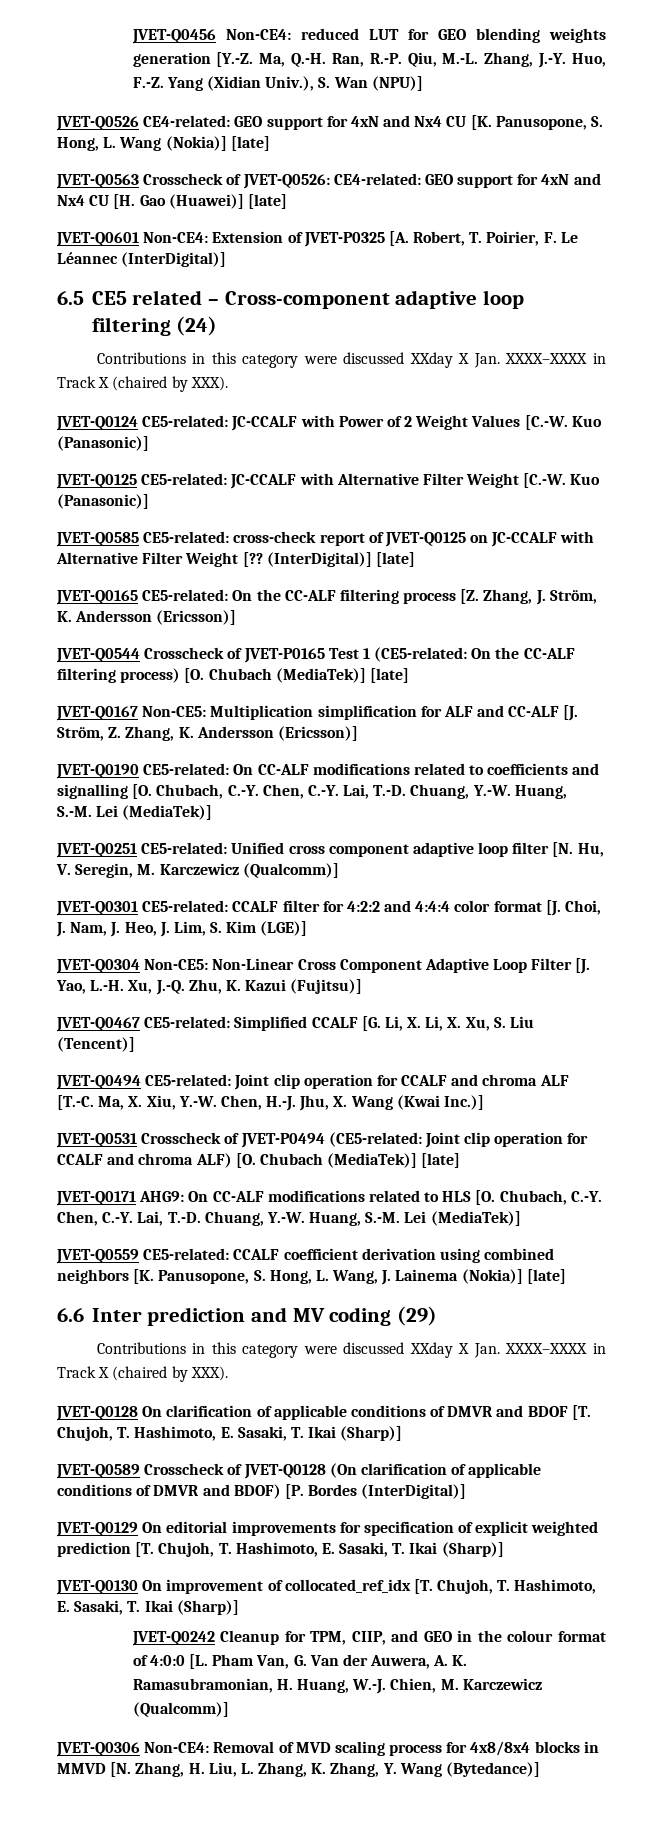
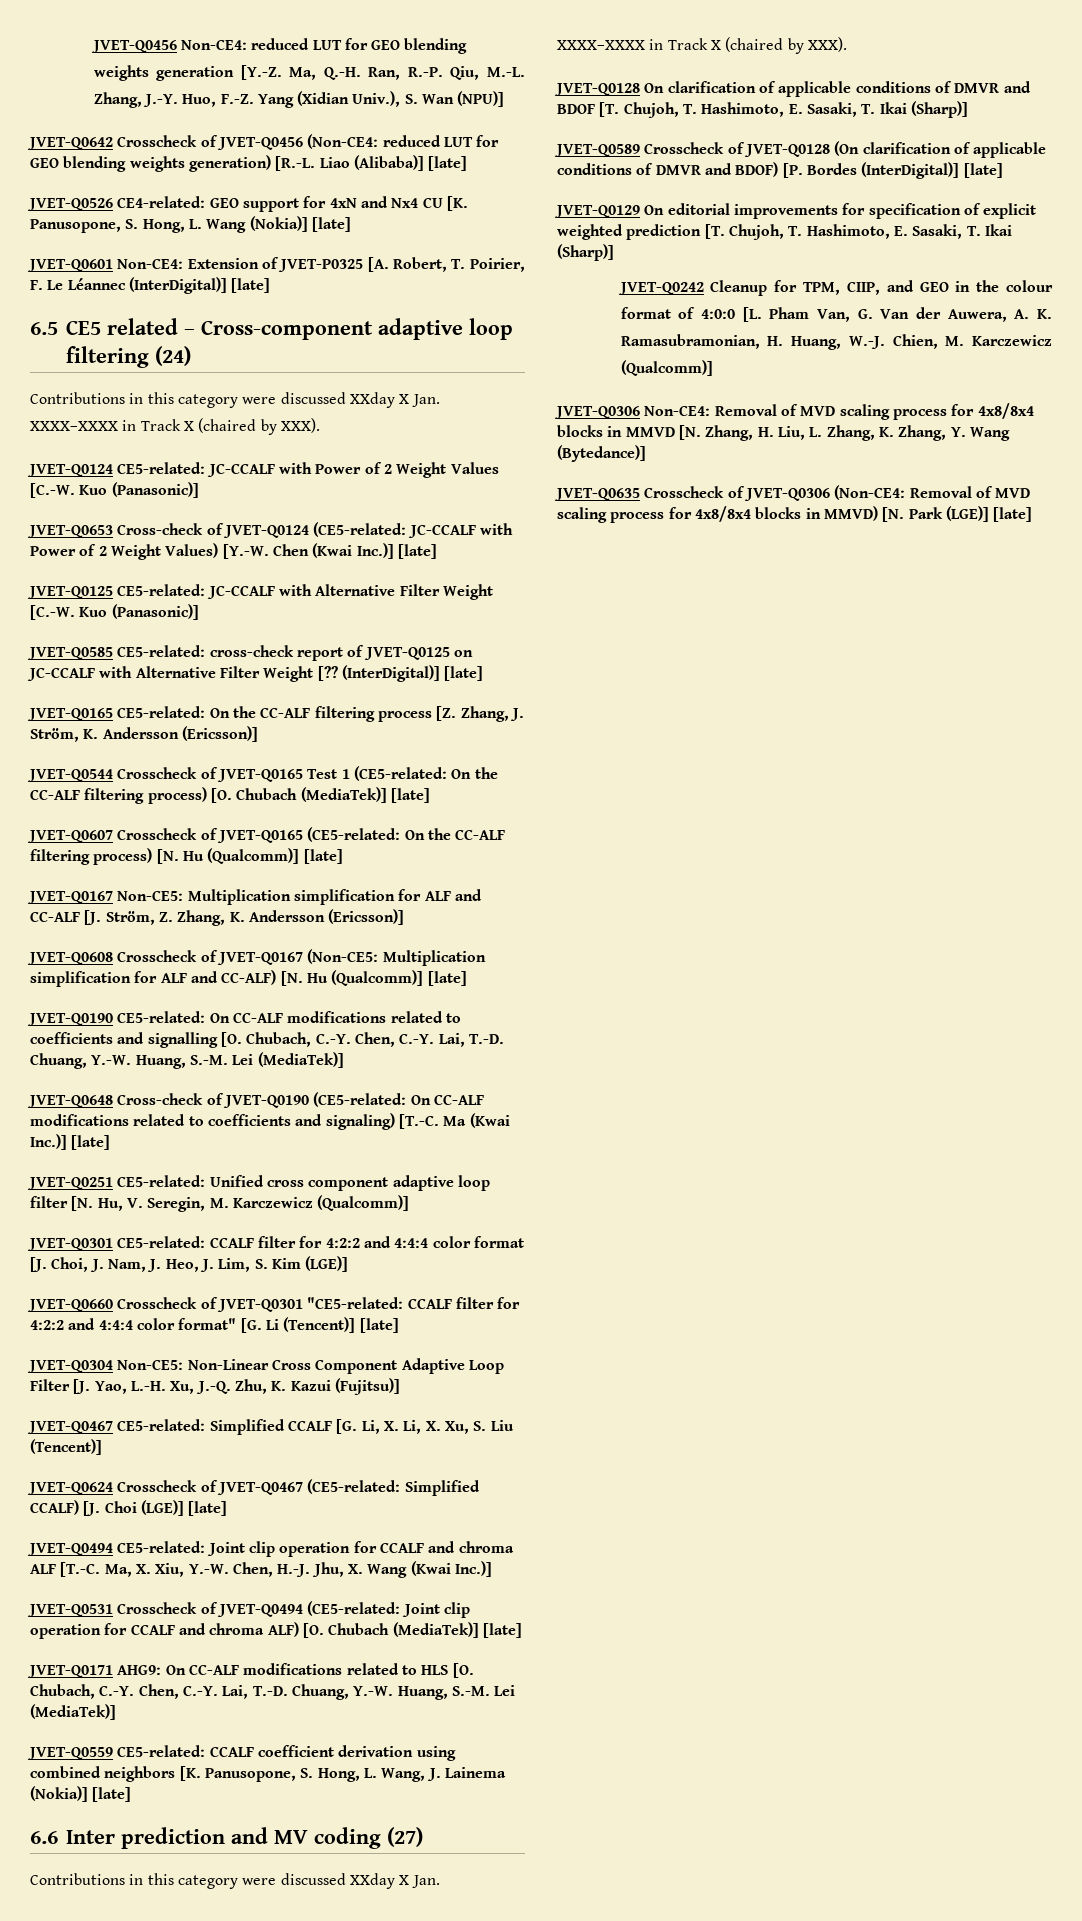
+ JVET-Q0642 Crosscheck of JVET-Q0456 (Non-CE4: reduced LUT for GEO blending weights generation) [R.-L. Liao (Alibaba)] [late]
- JVET-Q0563 Crosscheck of JVET-Q0526: CE4-related: GEO support for 4xN and Nx4 CU [H. Gao (Huawei)] [late]
- JVET-Q0601 Non-CE4: Extension of JVET-P0325 [A. Robert, T. Poirier, F. Le Léannec (InterDigital)]
+ JVET-Q0601 Non-CE4: Extension of JVET-P0325 [A. Robert, T. Poirier, F. Le Léannec (InterDigital)] [late]
+ JVET-Q0653 Cross-check of JVET-Q0124 (CE5-related: JC-CCALF with Power of 2 Weight Values) [Y.-W. Chen (Kwai Inc.)] [late]
- JVET-Q0544 Crosscheck of JVET-P0165 Test 1 (CE5-related: On the CC-ALF filtering process) [O. Chubach (MediaTek)] [late]
+ JVET-Q0544 Crosscheck of JVET-Q0165 Test 1 (CE5-related: On the CC-ALF filtering process) [O. Chubach (MediaTek)] [late]
+ JVET-Q0607 Crosscheck of JVET-Q0165 (CE5-related: On the CC-ALF filtering process) [N. Hu (Qualcomm)] [late]
+ JVET-Q0608 Crosscheck of JVET-Q0167 (Non-CE5: Multiplication simplification for ALF and CC-ALF) [N. Hu (Qualcomm)] [late]
+ JVET-Q0648 Cross-check of JVET-Q0190 (CE5-related: On CC-ALF modifications related to coefficients and signaling) [T.-C. Ma (Kwai Inc.)] [late]
+ JVET-Q0660 Crosscheck of JVET-Q0301 "CE5-related: CCALF filter for 4:2:2 and 4:4:4 color format" [G. Li (Tencent)] [late]
+ JVET-Q0624 Crosscheck of JVET-Q0467 (CE5-related: Simplified CCALF) [J. Choi (LGE)] [late]
- JVET-Q0531 Crosscheck of JVET-P0494 (CE5-related: Joint clip operation for CCALF and chroma ALF) [O. Chubach (MediaTek)] [late]
+ JVET-Q0531 Crosscheck of JVET-Q0494 (CE5-related: Joint clip operation for CCALF and chroma ALF) [O. Chubach (MediaTek)] [late]
- 6.6 Inter prediction and MV coding (29)
+ 6.6 Inter prediction and MV coding (27)
- JVET-Q0589 Crosscheck of JVET-Q0128 (On clarification of applicable conditions of DMVR and BDOF) [P. Bordes (InterDigital)]
+ JVET-Q0589 Crosscheck of JVET-Q0128 (On clarification of applicable conditions of DMVR and BDOF) [P. Bordes (InterDigital)] [late]
- JVET-Q0130 On improvement of collocated_ref_idx [T. Chujoh, T. Hashimoto, E. Sasaki, T. Ikai (Sharp)]
+ JVET-Q0635 Crosscheck of JVET-Q0306 (Non-CE4: Removal of MVD scaling process for 4x8/8x4 blocks in MMVD) [N. Park (LGE)] [late]

